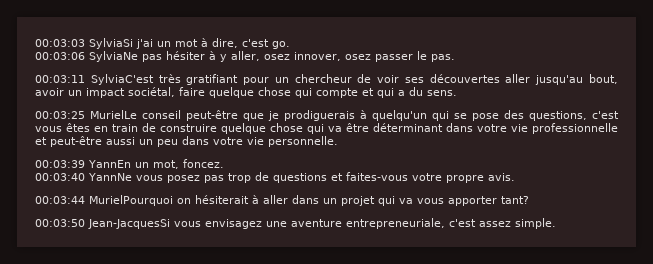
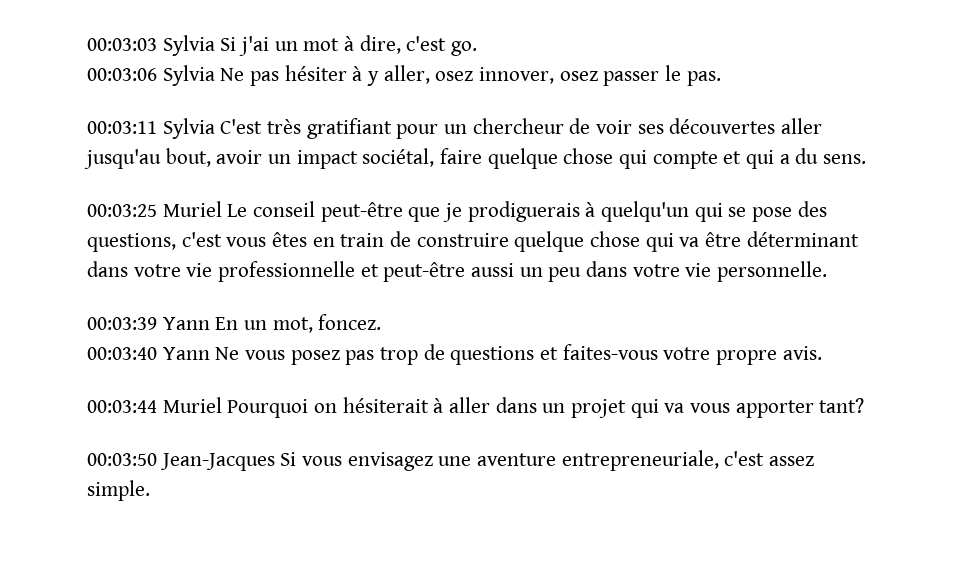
- 00:03:03 SylviaSi j'ai un mot à dire, c'est go.
+ 00:03:03 Sylvia Si j'ai un mot à dire, c'est go.
- 00:03:06 SylviaNe pas hésiter à y aller, osez innover, osez passer le pas.
+ 00:03:06 Sylvia Ne pas hésiter à y aller, osez innover, osez passer le pas.
- 00:03:11 SylviaC'est très gratifiant pour un chercheur de voir ses découvertes aller jusqu'au bout, avoir un impact sociétal, faire quelque chose qui compte et qui a du sens.
+ 00:03:11 Sylvia C'est très gratifiant pour un chercheur de voir ses découvertes aller jusqu'au bout, avoir un impact sociétal, faire quelque chose qui compte et qui a du sens.
- 00:03:25 MurielLe conseil peut-être que je prodiguerais à quelqu'un qui se pose des questions, c'est vous êtes en train de construire quelque chose qui va être déterminant dans votre vie professionnelle et peut-être aussi un peu dans votre vie personnelle.
+ 00:03:25 Muriel Le conseil peut-être que je prodiguerais à quelqu'un qui se pose des questions, c'est vous êtes en train de construire quelque chose qui va être déterminant dans votre vie professionnelle et peut-être aussi un peu dans votre vie personnelle.
- 00:03:39 YannEn un mot, foncez.
+ 00:03:39 Yann En un mot, foncez.
- 00:03:40 YannNe vous posez pas trop de questions et faites-vous votre propre avis.
+ 00:03:40 Yann Ne vous posez pas trop de questions et faites-vous votre propre avis.
- 00:03:44 MurielPourquoi on hésiterait à aller dans un projet qui va vous apporter tant?
+ 00:03:44 Muriel Pourquoi on hésiterait à aller dans un projet qui va vous apporter tant?
- 00:03:50 Jean-JacquesSi vous envisagez une aventure entrepreneuriale, c'est assez simple.
+ 00:03:50 Jean-Jacques Si vous envisagez une aventure entrepreneuriale, c'est assez simple.

